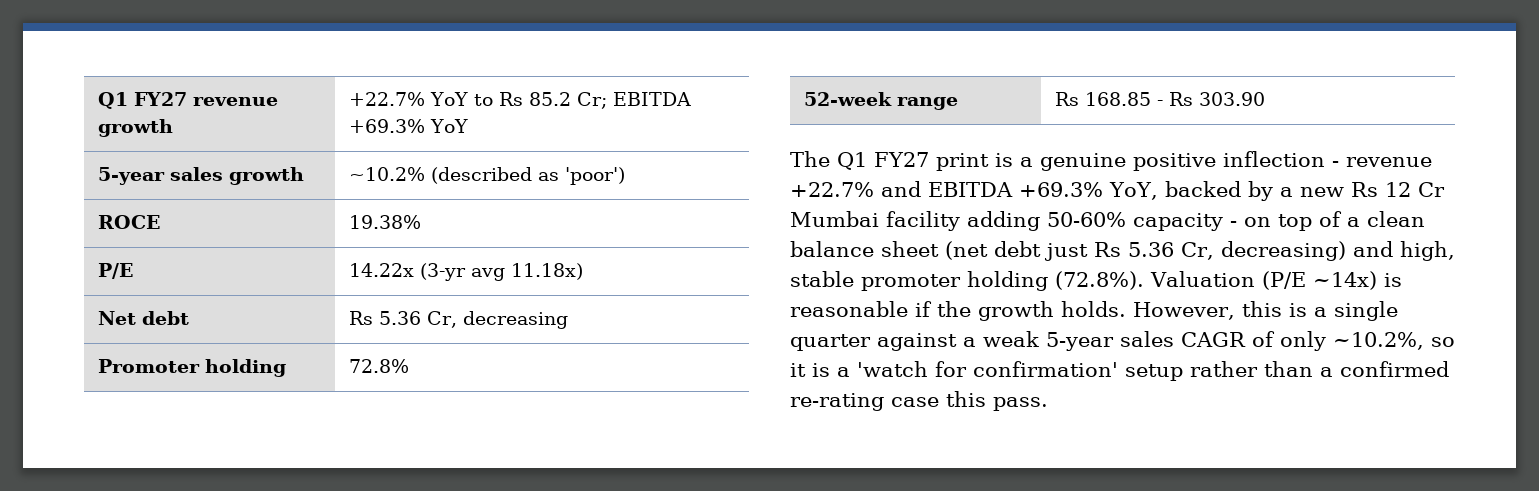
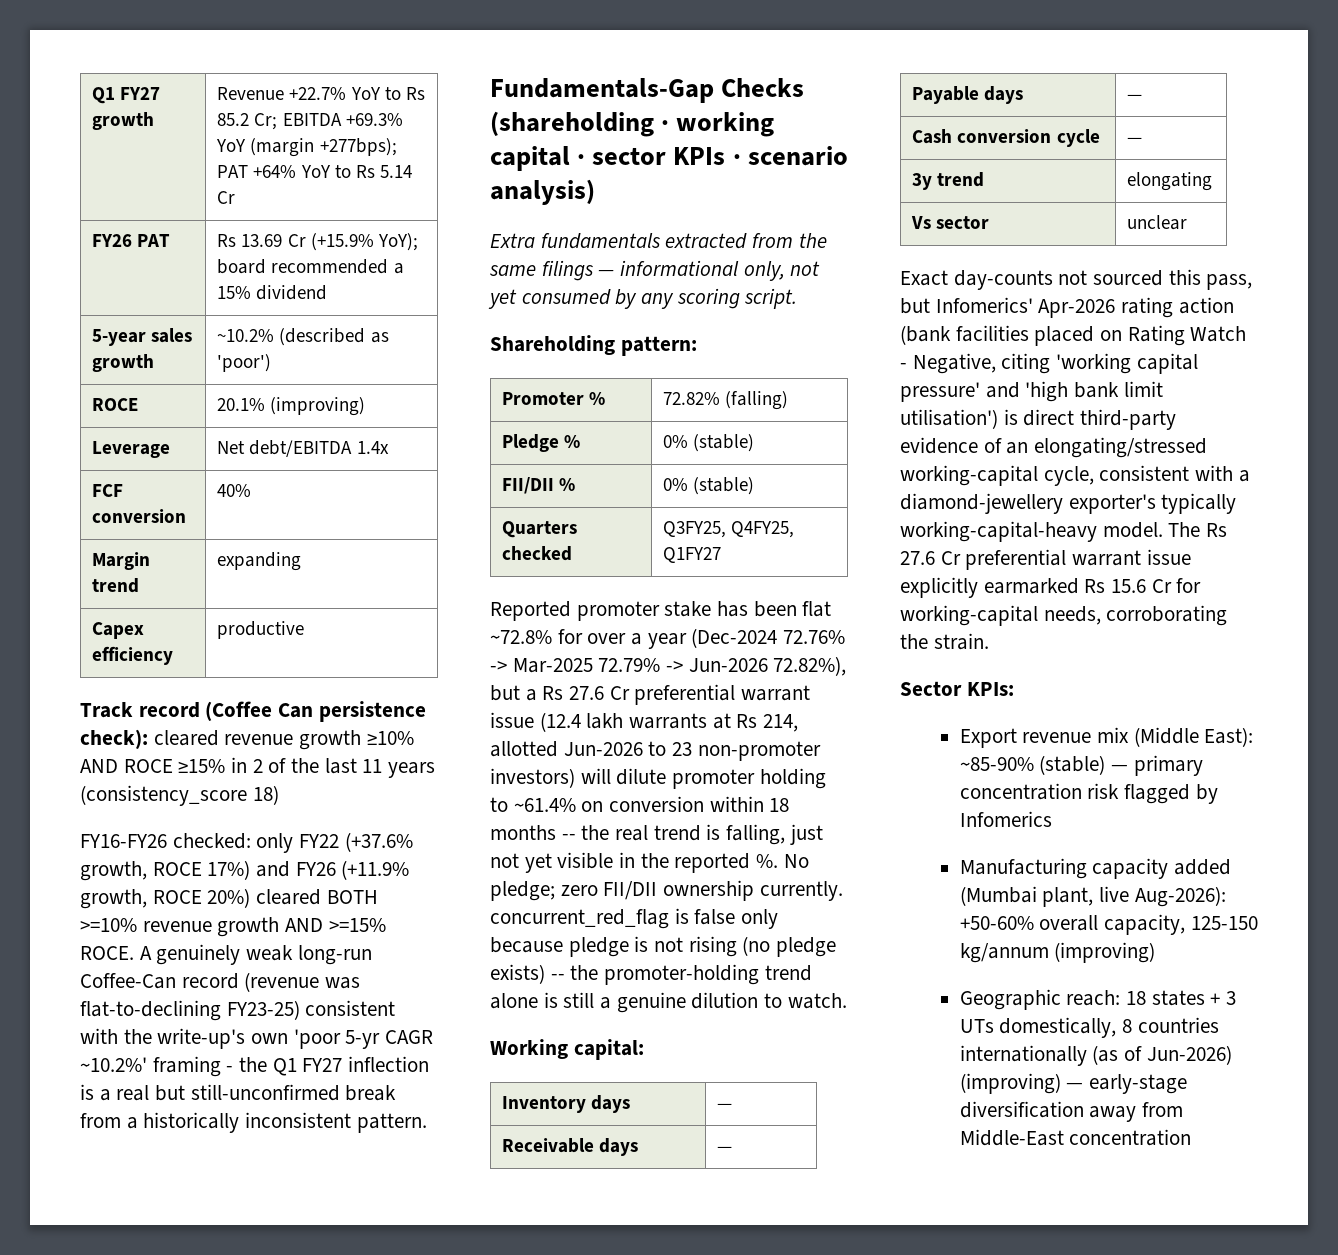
- Q1 FY27 revenue growth | +22.7% YoY to Rs 85.2 Cr; EBITDA +69.3% YoY
+ Q1 FY27 growth | Revenue +22.7% YoY to Rs 85.2 Cr; EBITDA +69.3% YoY (margin +277bps); PAT +64% YoY to Rs 5.14 Cr
+ FY26 PAT | Rs 13.69 Cr (+15.9% YoY); board recommended a 15% dividend
- ROCE | 19.38%
- P/E | 14.22x (3-yr avg 11.18x)
- Net debt | Rs 5.36 Cr, decreasing
- Promoter holding | 72.8%
- 52-week range | Rs 168.85 - Rs 303.90
- The Q1 FY27 print is a genuine positive inflection - revenue +22.7% and EBITDA +69.3% YoY, backed by a new Rs 12 Cr Mumbai facility adding 50-60% capacity - on top of a clean balance sheet (net debt just Rs 5.36 Cr, decreasing) and high, stable promoter holding (72.8%). Valuation (P/E ~14x) is reasonable if the growth holds. However, this is a single quarter against a weak 5-year sales CAGR of only ~10.2%, so it is a 'watch for confirmation' setup rather than a confirmed re-rating case this pass.
+ ROCE | 20.1% (improving)
+ Leverage | Net debt/EBITDA 1.4x
+ FCF conversion | 40%
+ Margin trend | expanding
+ Capex efficiency | productive
+ Track record (Coffee Can persistence check): cleared revenue growth ≥10% AND ROCE ≥15% in 2 of the last 11 years (consistency_score 18)
+ FY16-FY26 checked: only FY22 (+37.6% growth, ROCE 17%) and FY26 (+11.9% growth, ROCE 20%) cleared BOTH >=10% revenue growth AND >=15% ROCE. A genuinely weak long-run Coffee-Can record (revenue was flat-to-declining FY23-25) consistent with the write-up's own 'poor 5-yr CAGR ~10.2%' framing - the Q1 FY27 inflection is a real but still-unconfirmed break from a historically inconsistent pattern.
+ Fundamentals-Gap Checks (shareholding · working capital · sector KPIs · scenario analysis)
+ Extra fundamentals extracted from the same filings — informational only, not yet consumed by any scoring script.
+ Shareholding pattern:
+ Promoter % | 72.82% (falling)
+ Pledge % | 0% (stable)
+ FII/DII % | 0% (stable)
+ Quarters checked | Q3FY25, Q4FY25, Q1FY27
+ Reported promoter stake has been flat ~72.8% for over a year (Dec-2024 72.76% -> Mar-2025 72.79% -> Jun-2026 72.82%), but a Rs 27.6 Cr preferential warrant issue (12.4 lakh warrants at Rs 214, allotted Jun-2026 to 23 non-promoter investors) will dilute promoter holding to ~61.4% on conversion within 18 months -- the real trend is falling, just not yet visible in the reported %. No pledge; zero FII/DII ownership currently. concurrent_red_flag is false only because pledge is not rising (no pledge exists) -- the promoter-holding trend alone is still a genuine dilution to watch.
+ Working capital:
+ Inventory days | —
+ Receivable days | —
+ Payable days | —
+ Cash conversion cycle | —
+ 3y trend | elongating
+ Vs sector | unclear
+ Exact day-counts not sourced this pass, but Infomerics' Apr-2026 rating action (bank facilities placed on Rating Watch - Negative, citing 'working capital pressure' and 'high bank limit utilisation') is direct third-party evidence of an elongating/stressed working-capital cycle, consistent with a diamond-jewellery exporter's typically working-capital-heavy model. The Rs 27.6 Cr preferential warrant issue explicitly earmarked Rs 15.6 Cr for working-capital needs, corroborating the strain.
+ Sector KPIs:
+ Export revenue mix (Middle East): ~85-90% (stable) — primary concentration risk flagged by Infomerics
+ Manufacturing capacity added (Mumbai plant, live Aug-2026): +50-60% overall capacity, 125-150 kg/annum (improving)
+ Geographic reach: 18 states + 3 UTs domestically, 8 countries internationally (as of Jun-2026) (improving) — early-stage diversification away from Middle-East concentration

